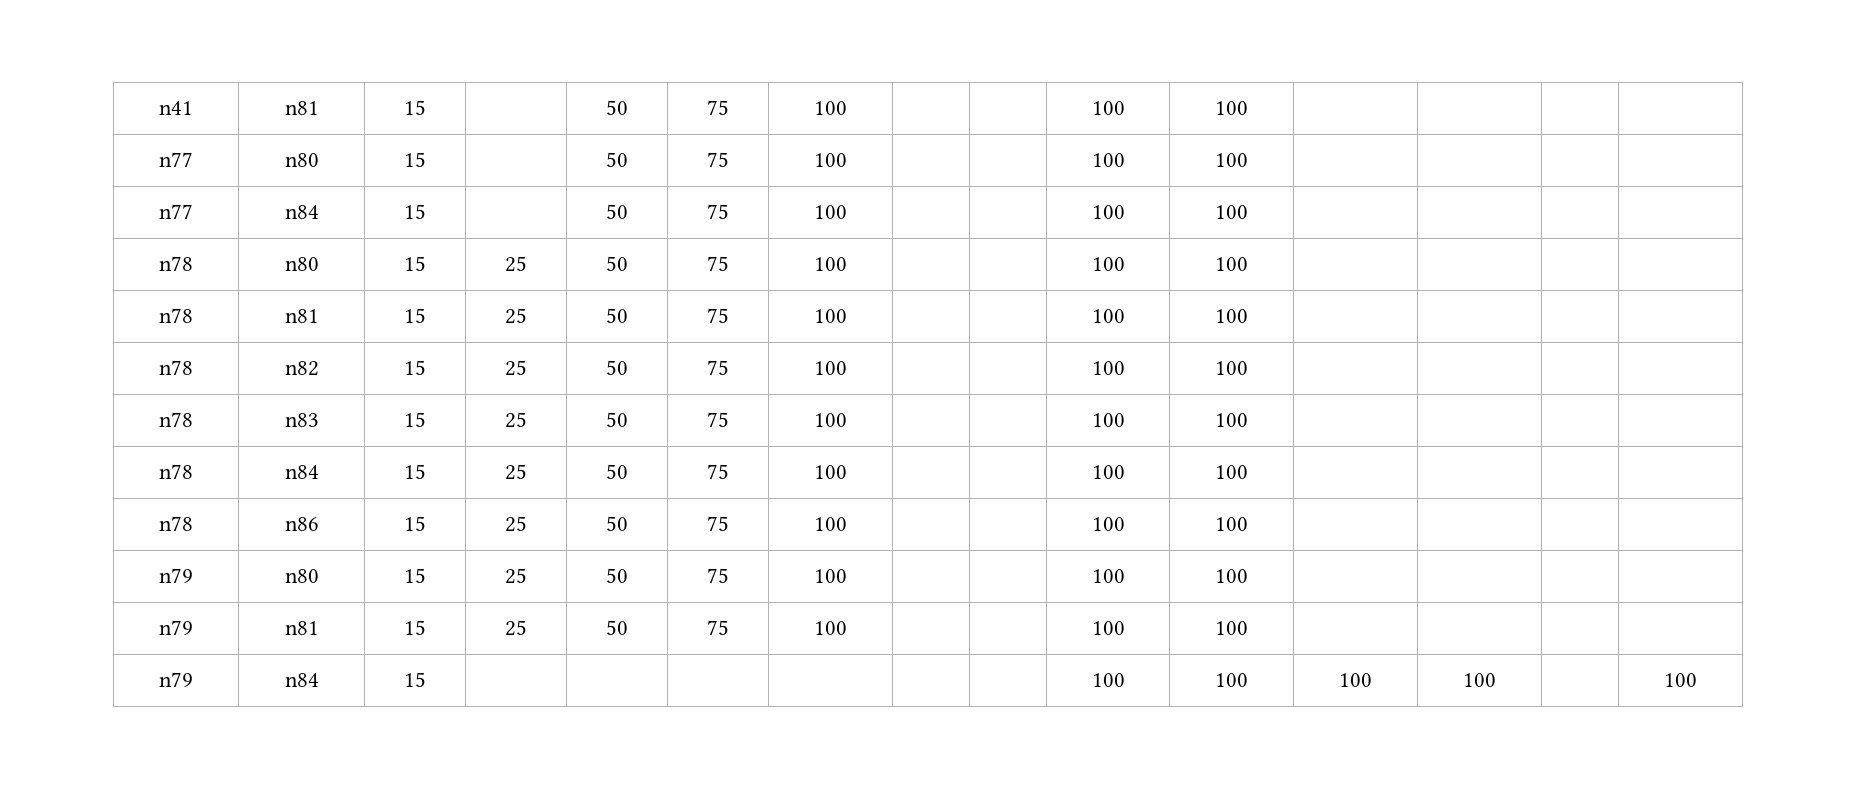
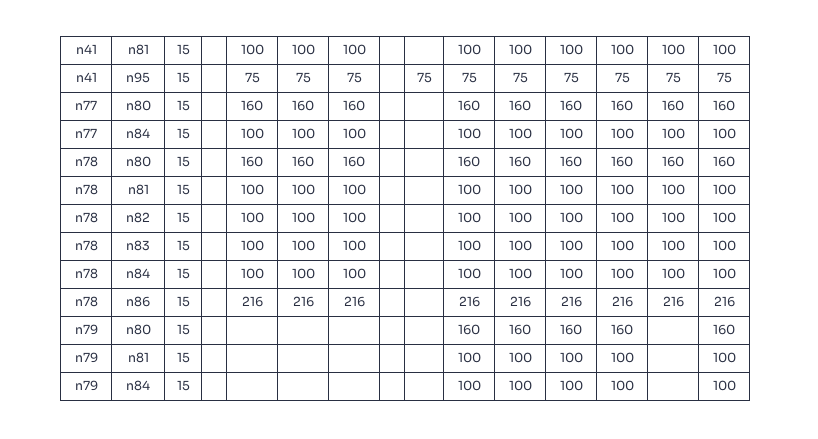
- n41 | n81 | 15 | | 50 | 75 | 100 | | | 100 | 100 | | | |
- n77 | n80 | 15 | | 50 | 75 | 100 | | | 100 | 100 | | | |
- n77 | n84 | 15 | | 50 | 75 | 100 | | | 100 | 100 | | | |
- n78 | n80 | 15 | 25 | 50 | 75 | 100 | | | 100 | 100 | | | |
- n78 | n81 | 15 | 25 | 50 | 75 | 100 | | | 100 | 100 | | | |
- n78 | n82 | 15 | 25 | 50 | 75 | 100 | | | 100 | 100 | | | |
- n78 | n83 | 15 | 25 | 50 | 75 | 100 | | | 100 | 100 | | | |
- n78 | n84 | 15 | 25 | 50 | 75 | 100 | | | 100 | 100 | | | |
- n78 | n86 | 15 | 25 | 50 | 75 | 100 | | | 100 | 100 | | | |
- n79 | n80 | 15 | 25 | 50 | 75 | 100 | | | 100 | 100 | | | |
- n79 | n81 | 15 | 25 | 50 | 75 | 100 | | | 100 | 100 | | | |
+ n41 | n81 | 15 | | 100 | 100 | 100 | | | 100 | 100 | 100 | 100 | 100 | 100
+ n41 | n95 | 15 | | 75 | 75 | 75 | | 75 | 75 | 75 | 75 | 75 | 75 | 75
+ n77 | n80 | 15 | | 160 | 160 | 160 | | | 160 | 160 | 160 | 160 | 160 | 160
+ n77 | n84 | 15 | | 100 | 100 | 100 | | | 100 | 100 | 100 | 100 | 100 | 100
+ n78 | n80 | 15 | | 160 | 160 | 160 | | | 160 | 160 | 160 | 160 | 160 | 160
+ n78 | n81 | 15 | | 100 | 100 | 100 | | | 100 | 100 | 100 | 100 | 100 | 100
+ n78 | n82 | 15 | | 100 | 100 | 100 | | | 100 | 100 | 100 | 100 | 100 | 100
+ n78 | n83 | 15 | | 100 | 100 | 100 | | | 100 | 100 | 100 | 100 | 100 | 100
+ n78 | n84 | 15 | | 100 | 100 | 100 | | | 100 | 100 | 100 | 100 | 100 | 100
+ n78 | n86 | 15 | | 216 | 216 | 216 | | | 216 | 216 | 216 | 216 | 216 | 216
+ n79 | n80 | 15 | | | | | | | 160 | 160 | 160 | 160 | | 160
+ n79 | n81 | 15 | | | | | | | 100 | 100 | 100 | 100 | | 100

